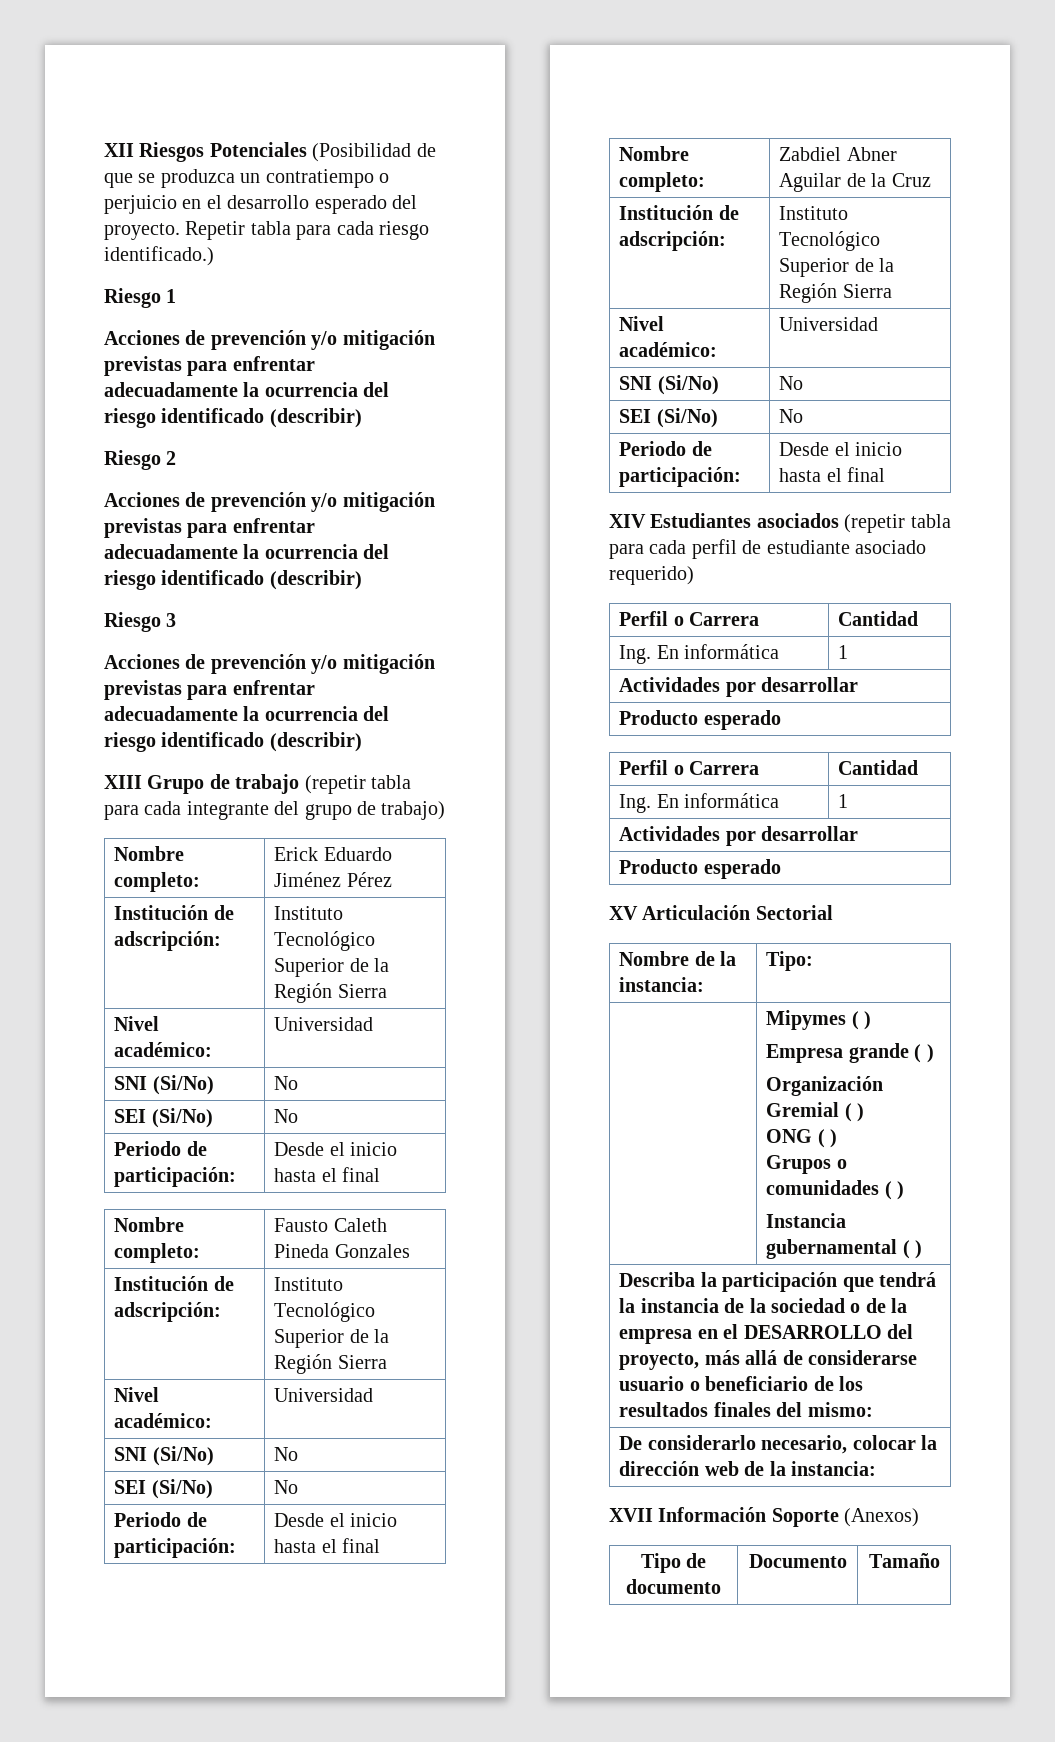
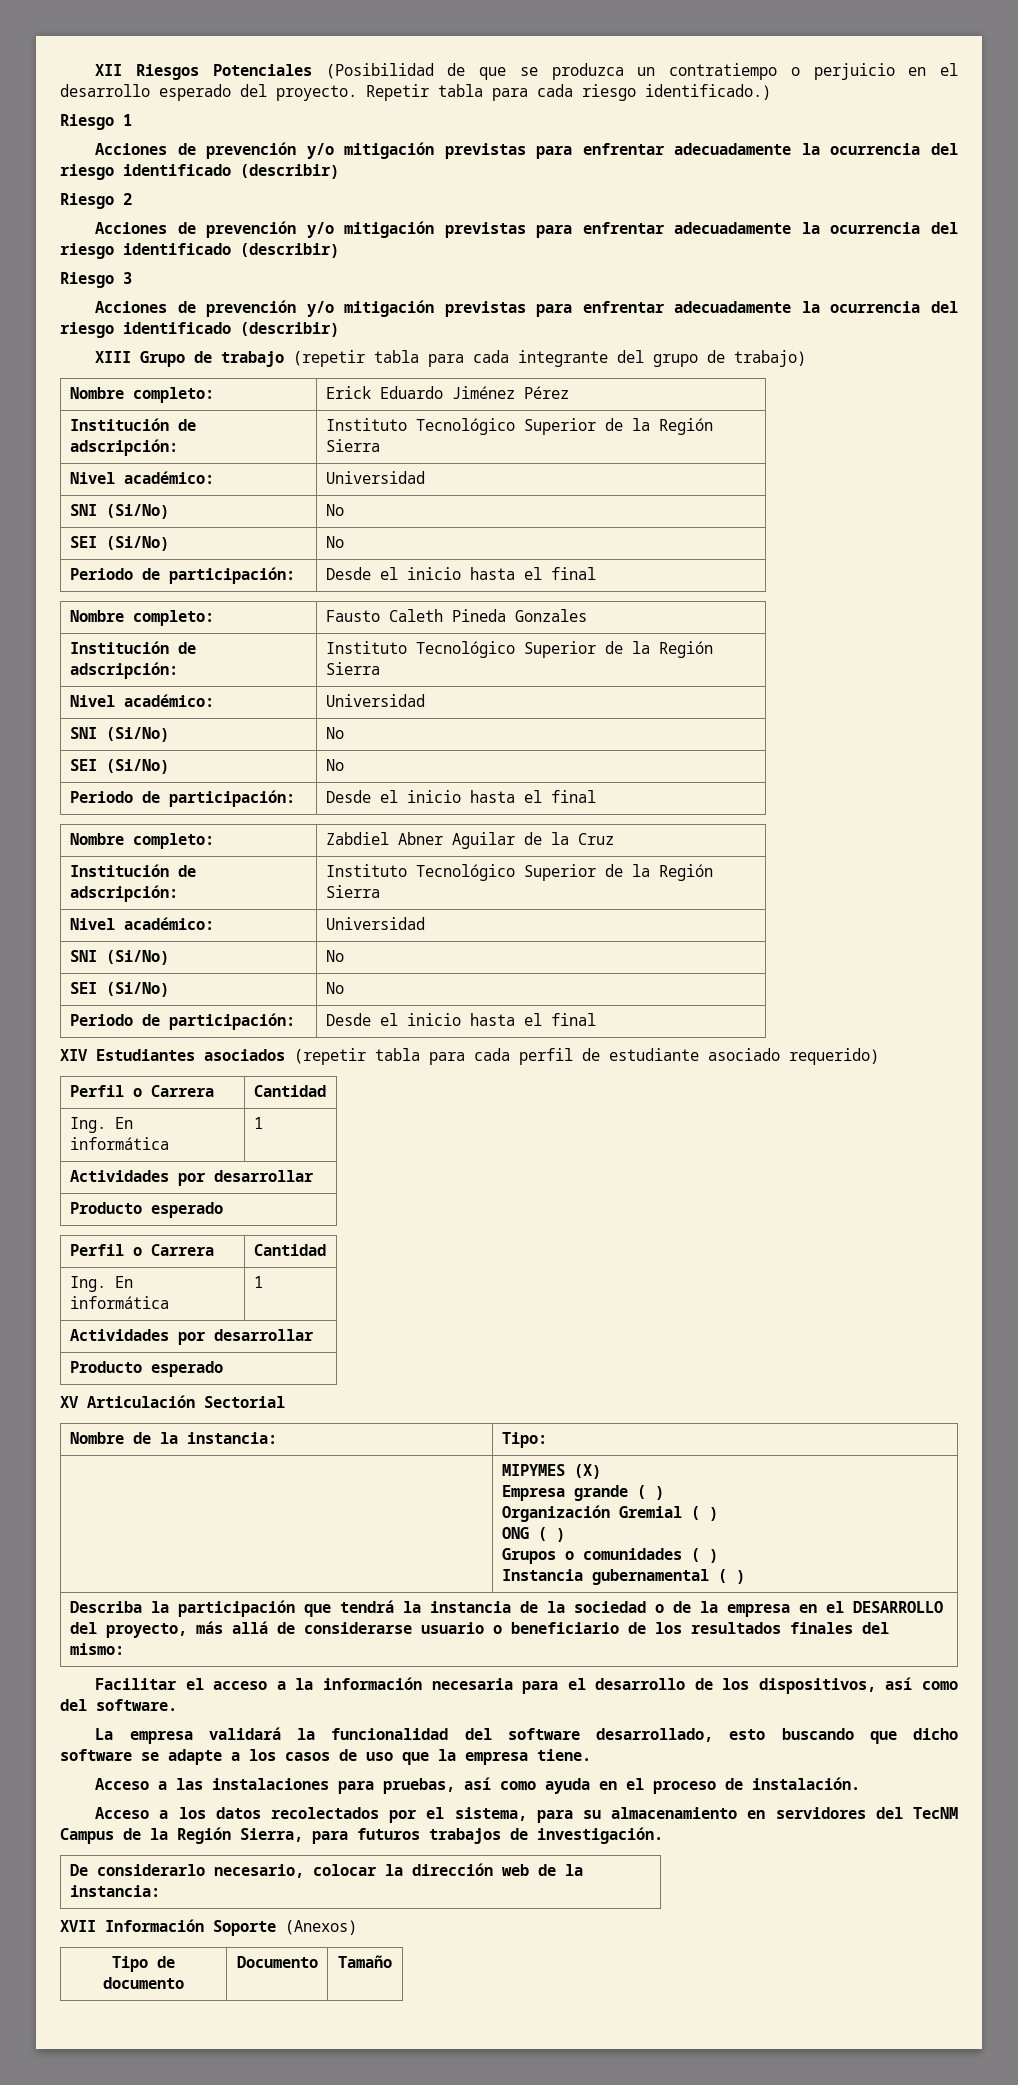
- | Mipymes ( )
+ | MIPYMES (X)
+ Facilitar el acceso a la información necesaria para el desarrollo de los dispositivos, así como del software.
+ La empresa validará la funcionalidad del software desarrollado, esto buscando que dicho software se adapte a los casos de uso que la empresa tiene.
+ Acceso a las instalaciones para pruebas, así como ayuda en el proceso de instalación.
+ Acceso a los datos recolectados por el sistema, para su almacenamiento en servidores del TecNM Campus de la Región Sierra, para futuros trabajos de investigación.

